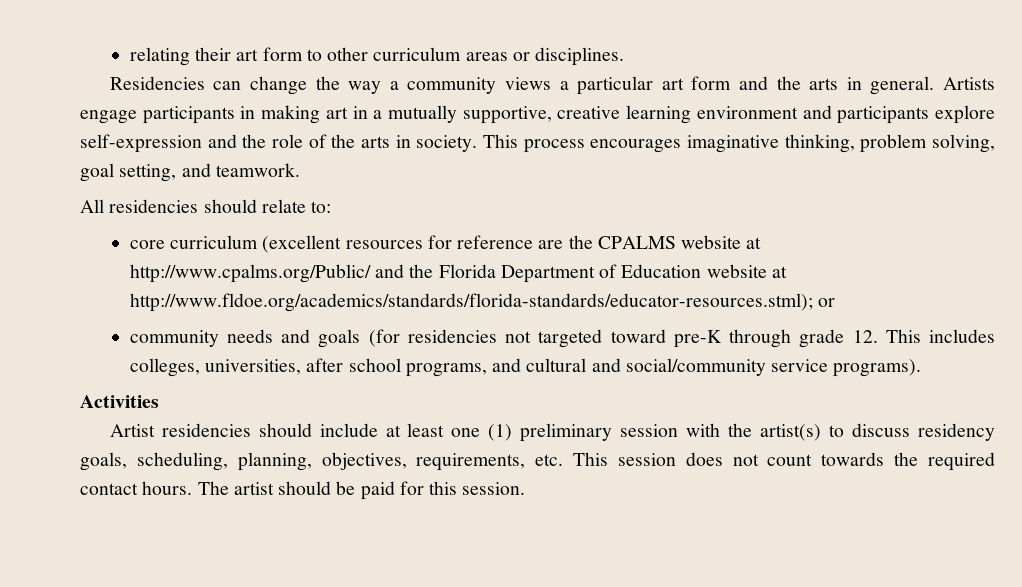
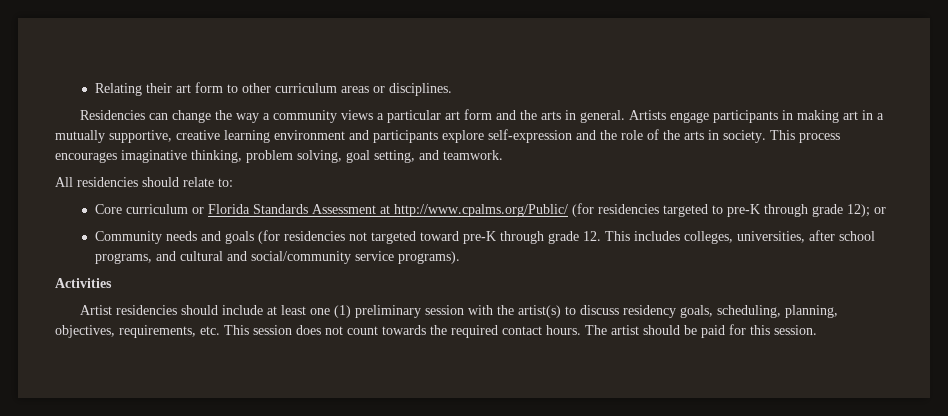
- relating their art form to other curriculum areas or disciplines.
+ Relating their art form to other curriculum areas or disciplines.
- core curriculum (excellent resources for reference are the CPALMS website at http://www.cpalms.org/Public/ and the Florida Department of Education website at http://www.fldoe.org/academics/standards/florida-standards/educator-resources.stml); or
+ Core curriculum or Florida Standards Assessment at http://www.cpalms.org/Public/ (for residencies targeted to pre-K through grade 12); or
- community needs and goals (for residencies not targeted toward pre-K through grade 12. This includes colleges, universities, after school programs, and cultural and social/community service programs).
+ Community needs and goals (for residencies not targeted toward pre-K through grade 12. This includes colleges, universities, after school programs, and cultural and social/community service programs).

